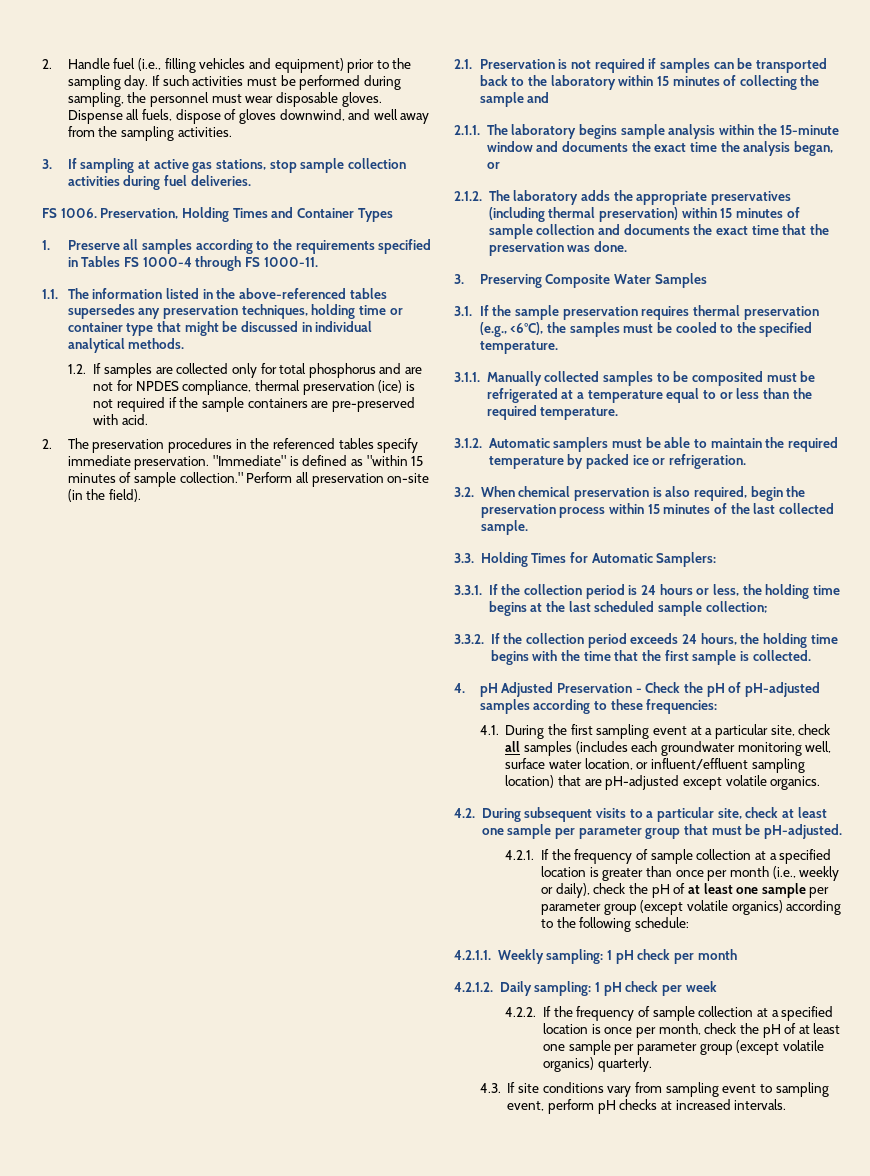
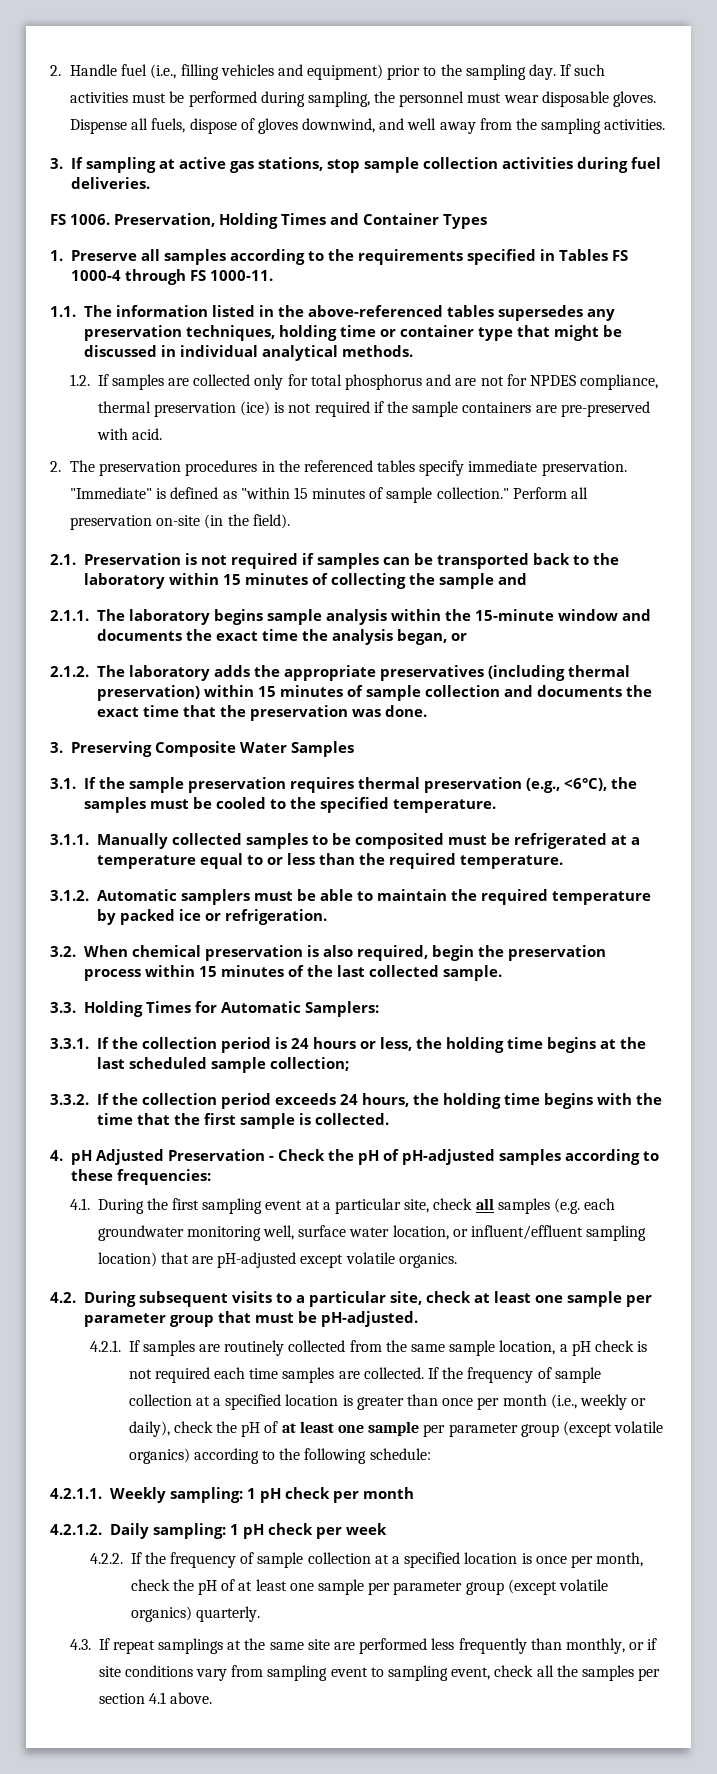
- 4.1. During the first sampling event at a particular site, check all samples (includes each groundwater monitoring well, surface water location, or influent/effluent sampling location) that are pH-adjusted except volatile organics.
+ 4.1. During the first sampling event at a particular site, check all samples (e.g. each groundwater monitoring well, surface water location, or influent/effluent sampling location) that are pH-adjusted except volatile organics.
- 4.2.1. If the frequency of sample collection at a specified location is greater than once per month (i.e., weekly or daily), check the pH of at least one sample per parameter group (except volatile organics) according to the following schedule:
+ 4.2.1. If samples are routinely collected from the same sample location, a pH check is not required each time samples are collected. If the frequency of sample collection at a specified location is greater than once per month (i.e., weekly or daily), check the pH of at least one sample per parameter group (except volatile organics) according to the following schedule:
- 4.3. If site conditions vary from sampling event to sampling event, perform pH checks at increased intervals.
+ 4.3. If repeat samplings at the same site are performed less frequently than monthly, or if site conditions vary from sampling event to sampling event, check all the samples per section 4.1 above.

